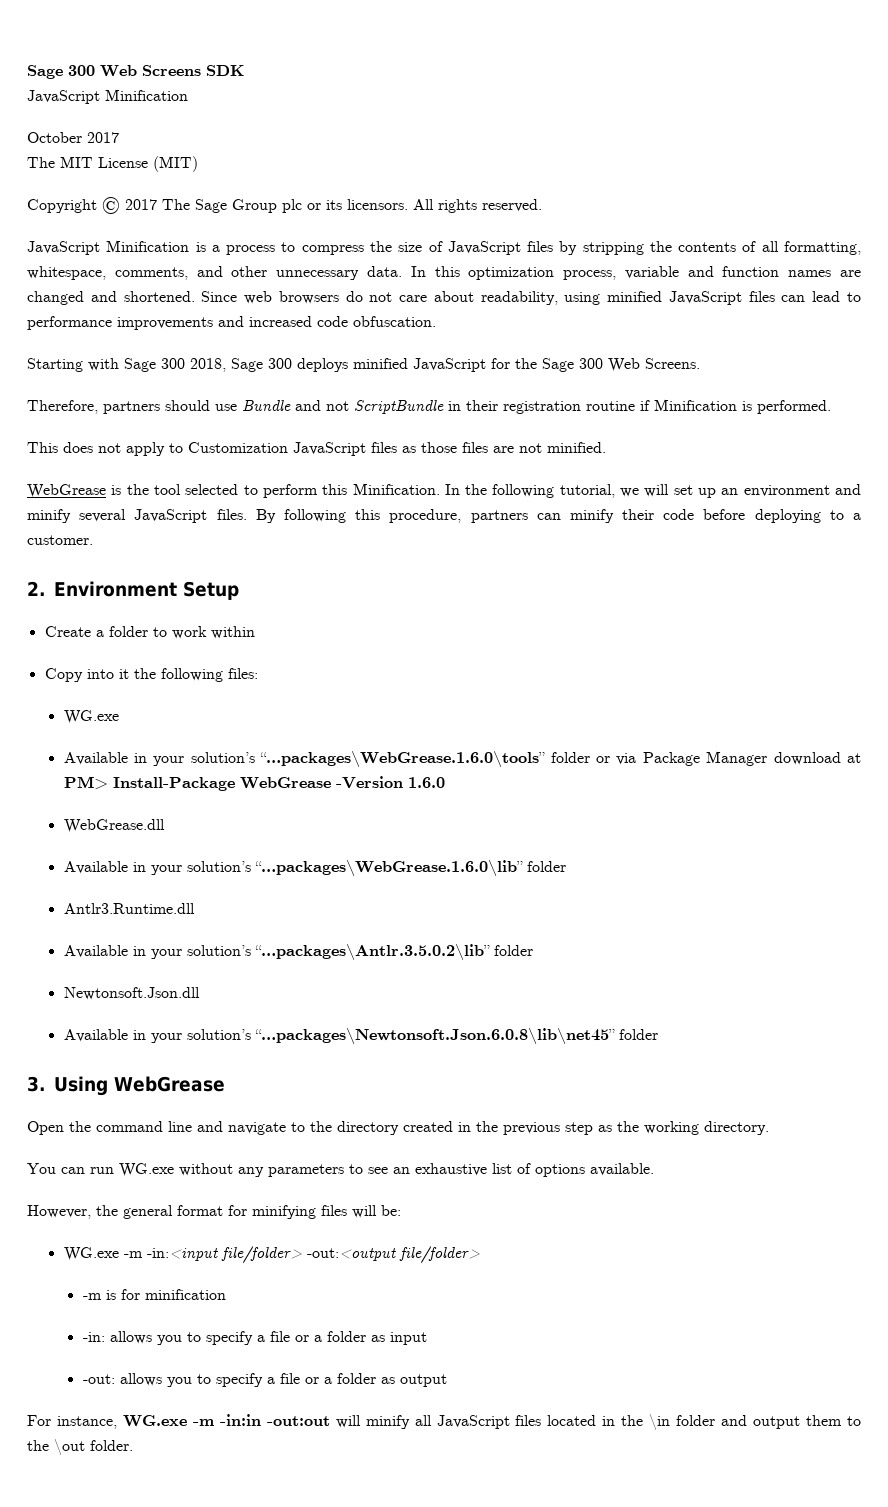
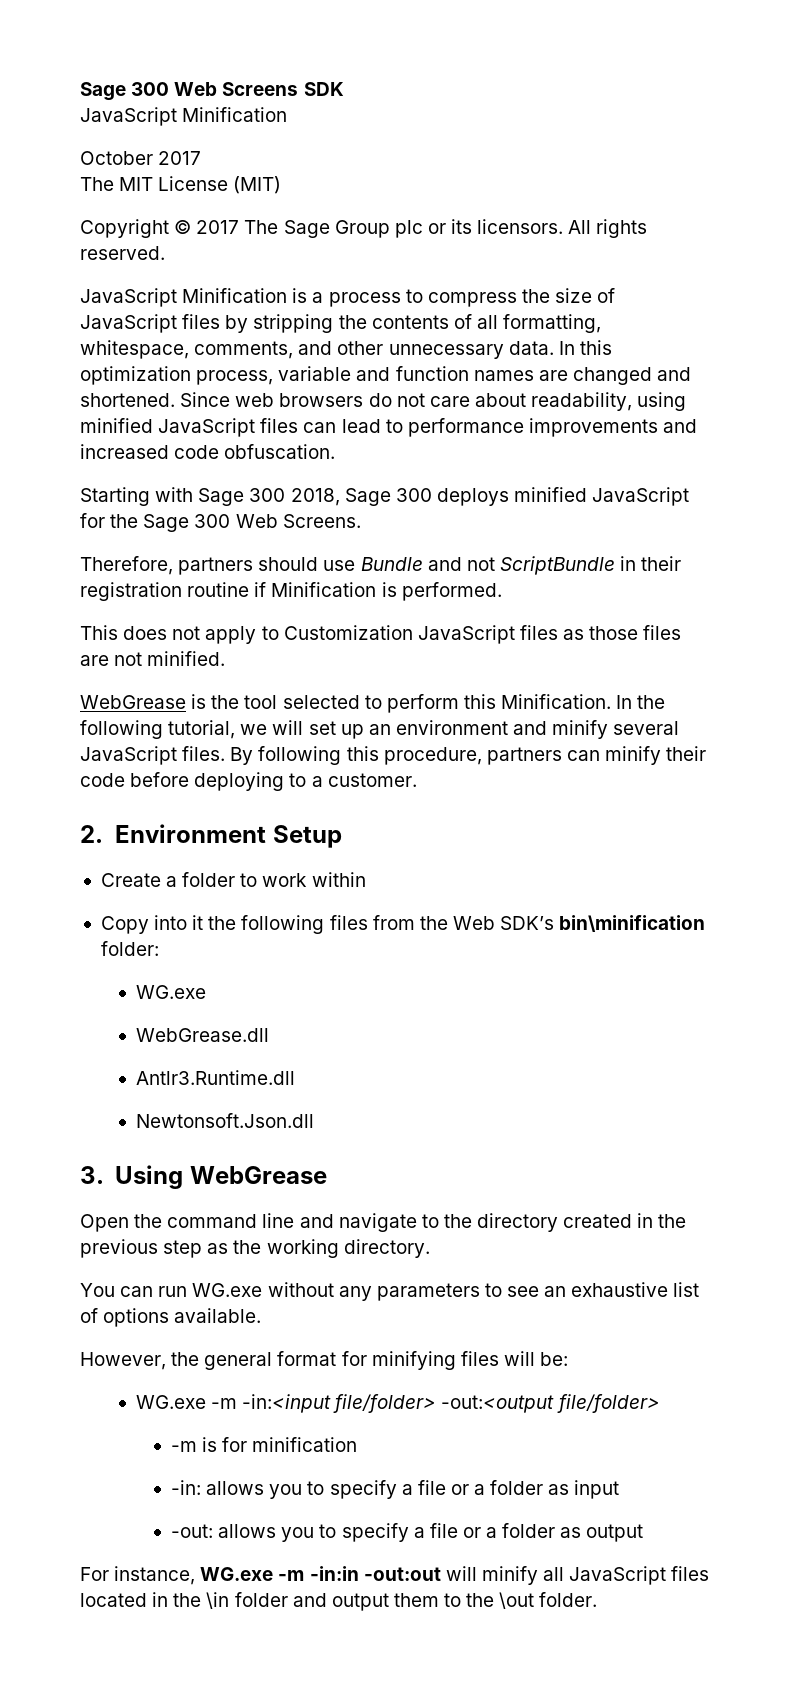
- Copy into it the following files:
+ Copy into it the following files from the Web SDK’s bin\minification folder:
  WG.exe
- Available in your solution’s “…packages\WebGrease.1.6.0\tools” folder or via Package Manager download at PM> Install-Package WebGrease -Version 1.6.0
  WebGrease.dll
- Available in your solution’s “…packages\WebGrease.1.6.0\lib” folder
  Antlr3.Runtime.dll
- Available in your solution’s “…packages\Antlr.3.5.0.2\lib” folder
  Newtonsoft.Json.dll
- Available in your solution’s “…packages\Newtonsoft.Json.6.0.8\lib\net45” folder

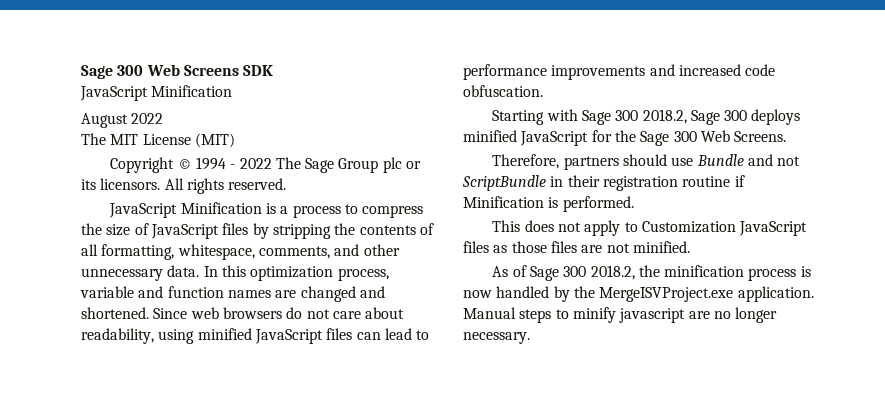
- October 2017
+ August 2022
- Copyright © 2017 The Sage Group plc or its licensors.
+ Copyright © 1994 - 2022 The Sage Group plc or its licensors.
- Starting with Sage 300 2018, Sage 300 deploys minified JavaScript for the Sage 300 Web Screens.
+ Starting with Sage 300 2018.2, Sage 300 deploys minified JavaScript for the Sage 300 Web Screens.
- WebGrease is the tool selected to perform this Minification. In the following tutorial, we will set up an environment and minify several JavaScript files. By following this procedure, partners can minify their code before deploying to a customer.
- 2. Environment Setup
- Create a folder to work within
- Copy into it the following files from the Web SDK’s bin\minification folder:
- WG.exe
- WebGrease.dll
- Antlr3.Runtime.dll
- Newtonsoft.Json.dll
- 3. Using WebGrease
- Open the command line and navigate to the directory created in the previous step as the working directory.
- You can run WG.exe without any parameters to see an exhaustive list of options available.
- However, the general format for minifying files will be:
- WG.exe -m -in:<input file/folder> -out:<output file/folder>
- -m is for minification
- -in: allows you to specify a file or a folder as input
- -out: allows you to specify a file or a folder as output
- For instance, WG.exe -m -in:in -out:out will minify all JavaScript files located in the \in folder and output them to the \out folder.
+ As of Sage 300 2018.2, the minification process is now handled by the MergeISVProject.exe application. Manual steps to minify javascript are no longer necessary.

